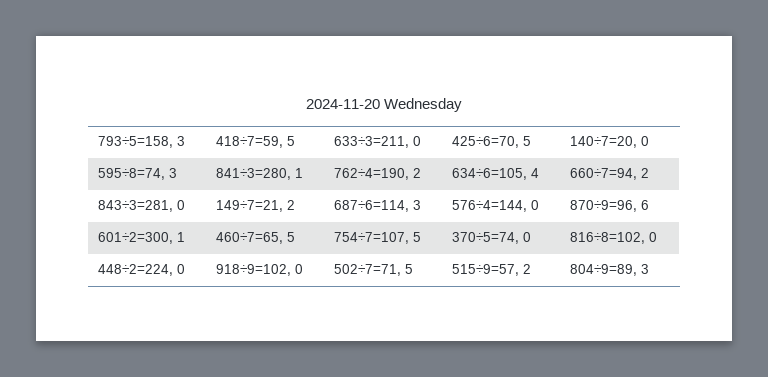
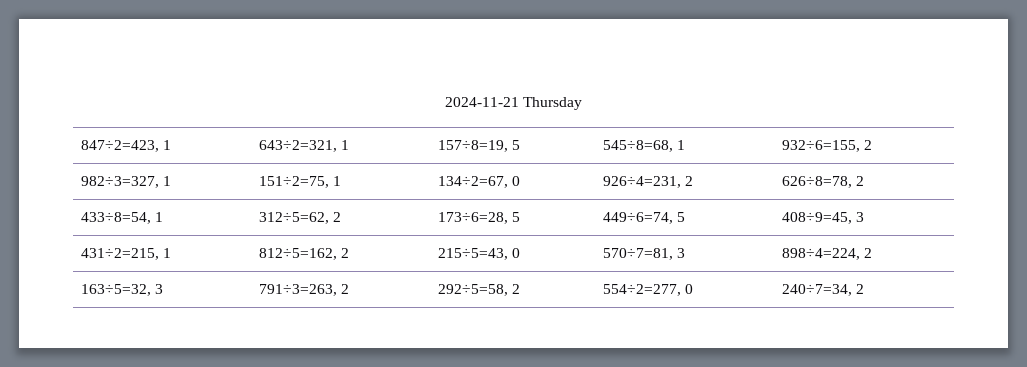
- 2024-11-20 Wednesday
- 793÷5=158, 3 | 418÷7=59, 5 | 633÷3=211, 0 | 425÷6=70, 5 | 140÷7=20, 0
- 595÷8=74, 3 | 841÷3=280, 1 | 762÷4=190, 2 | 634÷6=105, 4 | 660÷7=94, 2
- 843÷3=281, 0 | 149÷7=21, 2 | 687÷6=114, 3 | 576÷4=144, 0 | 870÷9=96, 6
- 601÷2=300, 1 | 460÷7=65, 5 | 754÷7=107, 5 | 370÷5=74, 0 | 816÷8=102, 0
- 448÷2=224, 0 | 918÷9=102, 0 | 502÷7=71, 5 | 515÷9=57, 2 | 804÷9=89, 3
+ 2024-11-21 Thursday
+ 847÷2=423, 1 | 643÷2=321, 1 | 157÷8=19, 5 | 545÷8=68, 1 | 932÷6=155, 2
+ 982÷3=327, 1 | 151÷2=75, 1 | 134÷2=67, 0 | 926÷4=231, 2 | 626÷8=78, 2
+ 433÷8=54, 1 | 312÷5=62, 2 | 173÷6=28, 5 | 449÷6=74, 5 | 408÷9=45, 3
+ 431÷2=215, 1 | 812÷5=162, 2 | 215÷5=43, 0 | 570÷7=81, 3 | 898÷4=224, 2
+ 163÷5=32, 3 | 791÷3=263, 2 | 292÷5=58, 2 | 554÷2=277, 0 | 240÷7=34, 2

